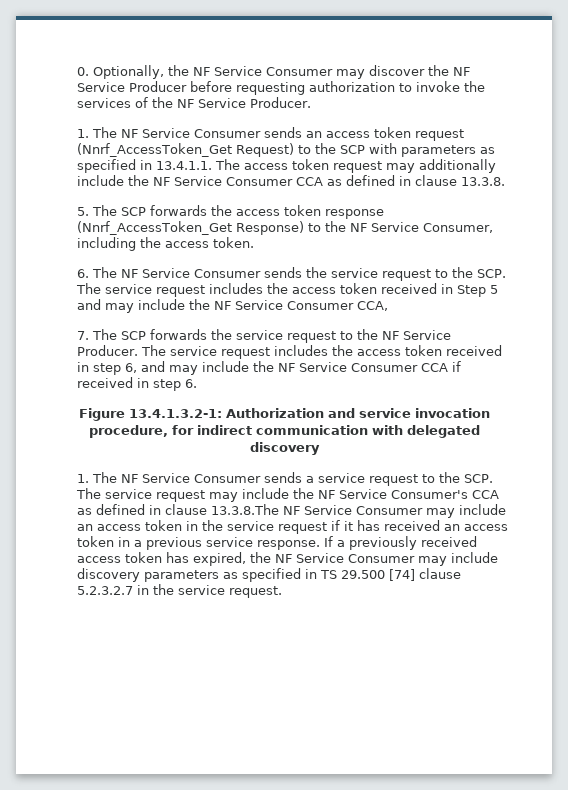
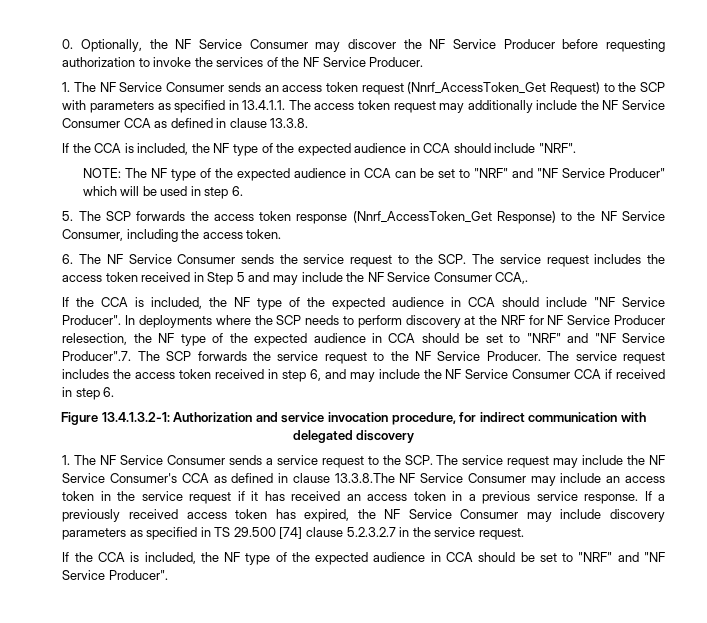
+ If the CCA is included, the NF type of the expected audience in CCA should include "NRF".
+ NOTE: The NF type of the expected audience in CCA can be set to "NRF" and "NF Service Producer" which will be used in step 6.
- 6. The NF Service Consumer sends the service request to the SCP. The service request includes the access token received in Step 5 and may include the NF Service Consumer CCA,
- 7. The SCP forwards the service request to the NF Service Producer.
+ 6. The NF Service Consumer sends the service request to the SCP. The service request includes the access token received in Step 5 and may include the NF Service Consumer CCA,.
+ If the CCA is included, the NF type of the expected audience in CCA should include "NF Service Producer". In deployments where the SCP needs to perform discovery at the NRF for NF Service Producer relesection, the NF type of the expected audience in CCA should be set to "NRF" and "NF Service Producer".7. The SCP forwards the service request to the NF Service Producer.
+ If the CCA is included, the NF type of the expected audience in CCA should be set to "NRF" and "NF Service Producer".

